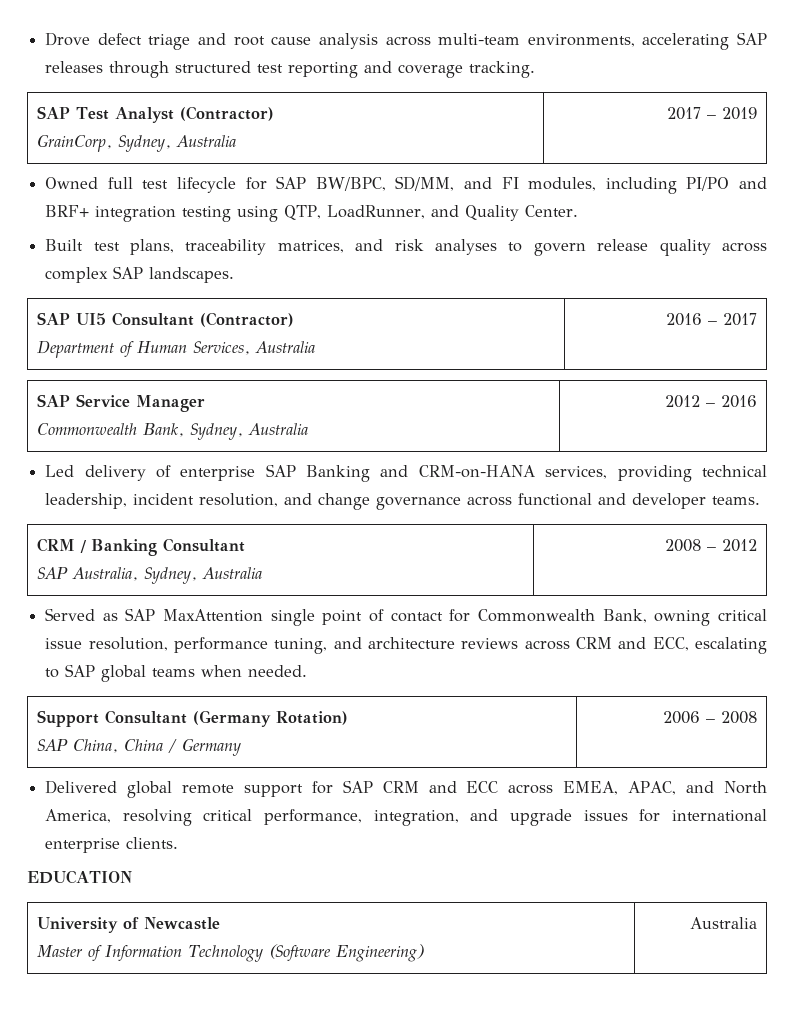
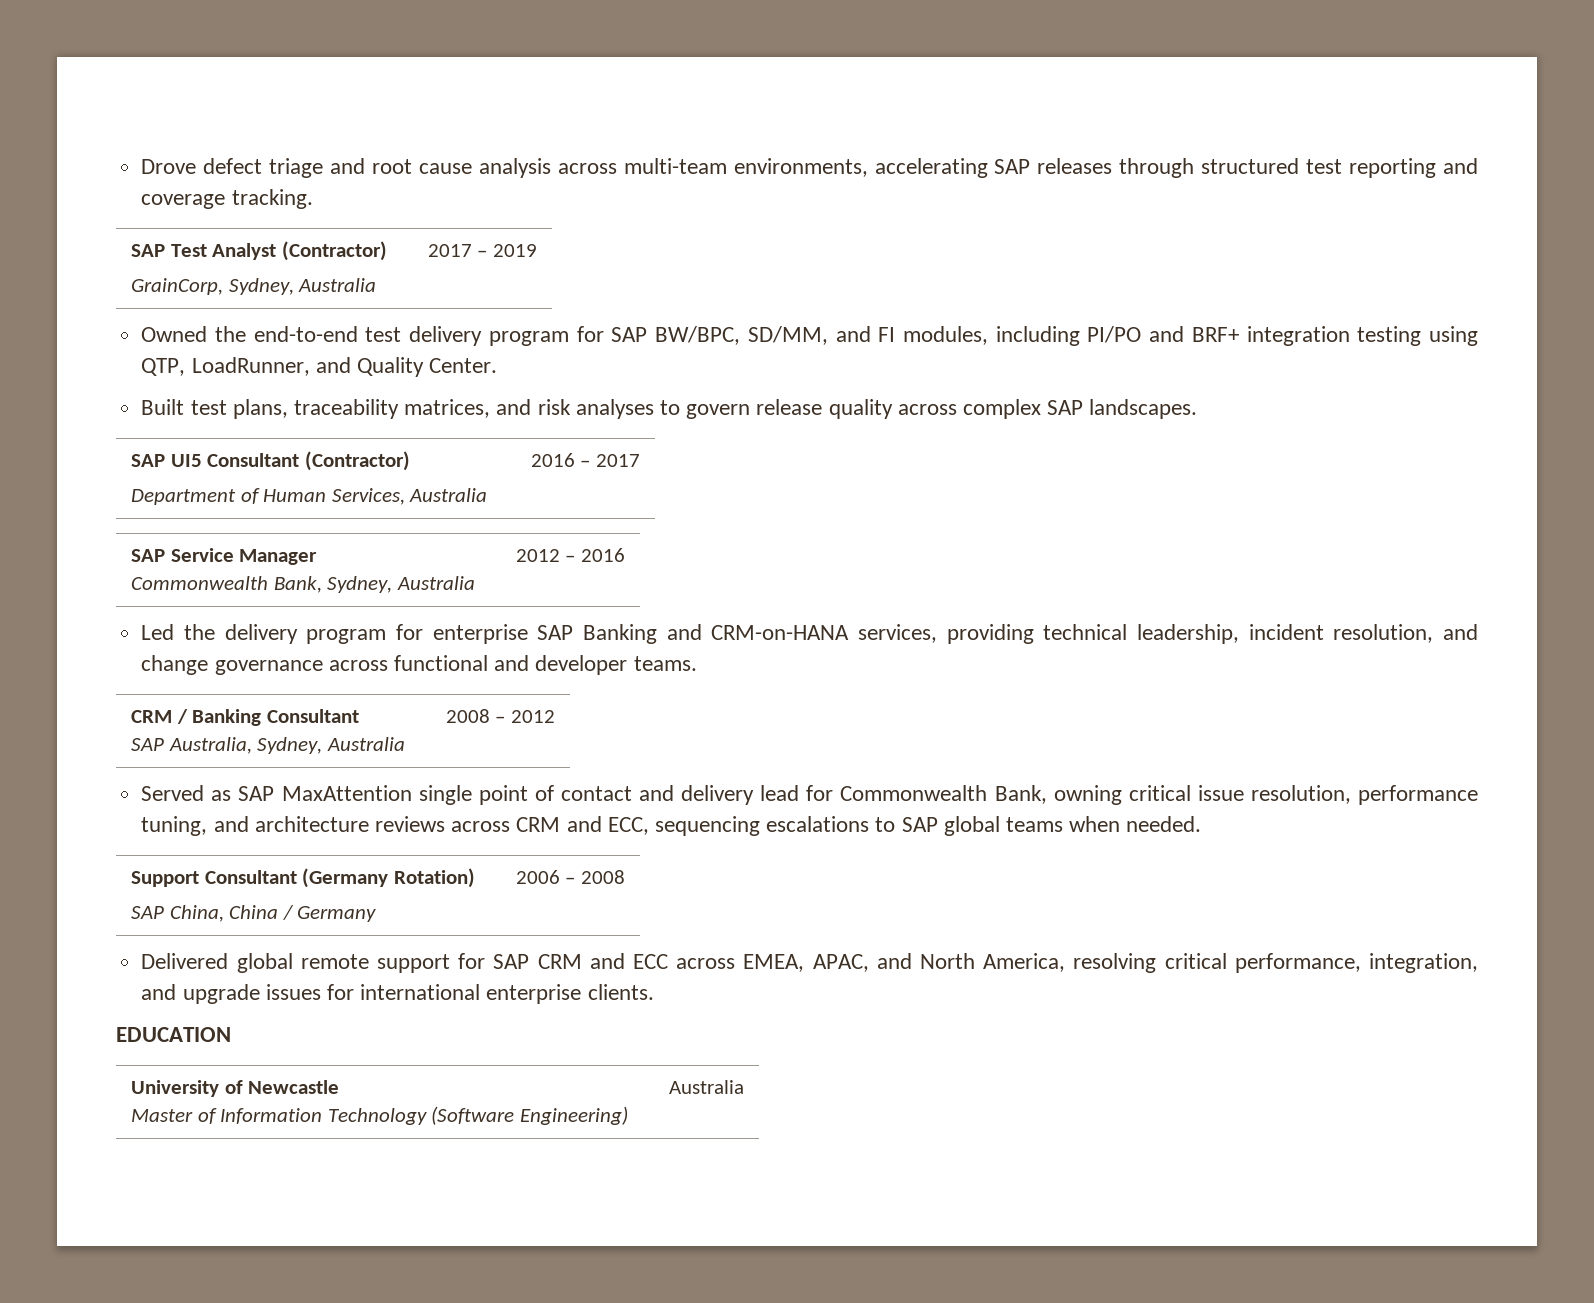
- Owned full test lifecycle for SAP BW/BPC, SD/MM, and FI modules, including PI/PO and BRF+ integration testing using QTP, LoadRunner, and Quality Center.
+ Owned the end-to-end test delivery program for SAP BW/BPC, SD/MM, and FI modules, including PI/PO and BRF+ integration testing using QTP, LoadRunner, and Quality Center.
- Led delivery of enterprise SAP Banking and CRM-on-HANA services, providing technical leadership, incident resolution, and change governance across functional and developer teams.
+ Led the delivery program for enterprise SAP Banking and CRM-on-HANA services, providing technical leadership, incident resolution, and change governance across functional and developer teams.
- Served as SAP MaxAttention single point of contact for Commonwealth Bank, owning critical issue resolution, performance tuning, and architecture reviews across CRM and ECC, escalating to SAP global teams when needed.
+ Served as SAP MaxAttention single point of contact and delivery lead for Commonwealth Bank, owning critical issue resolution, performance tuning, and architecture reviews across CRM and ECC, sequencing escalations to SAP global teams when needed.

